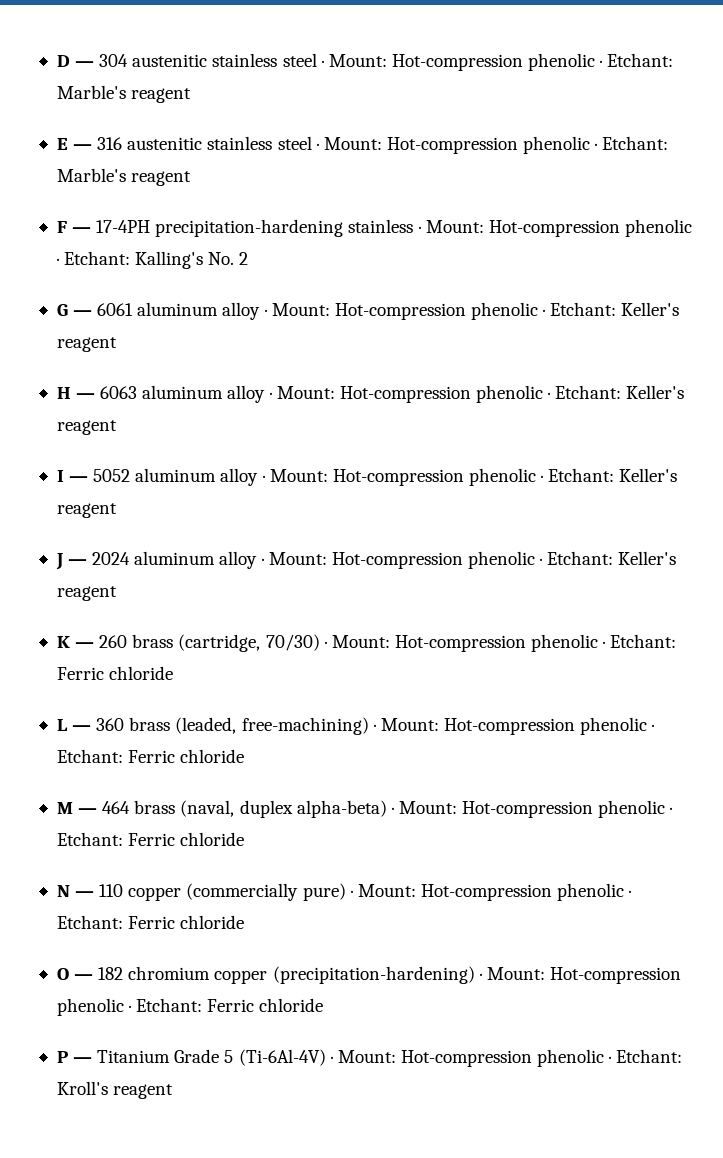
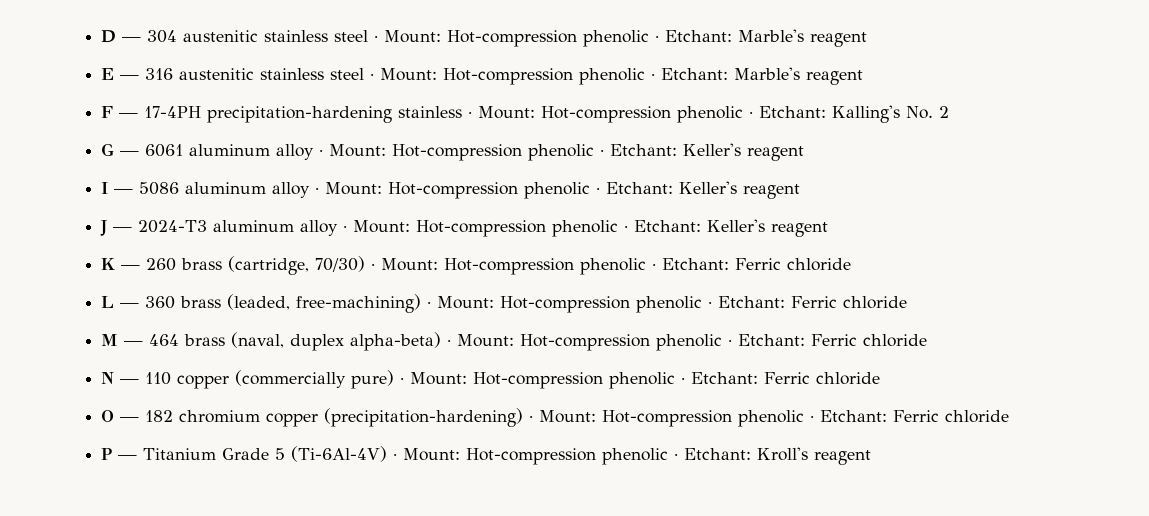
- H — 6063 aluminum alloy · Mount: Hot-compression phenolic · Etchant: Keller's reagent
- I — 5052 aluminum alloy · Mount: Hot-compression phenolic · Etchant: Keller's reagent
+ I — 5086 aluminum alloy · Mount: Hot-compression phenolic · Etchant: Keller's reagent
- J — 2024 aluminum alloy · Mount: Hot-compression phenolic · Etchant: Keller's reagent
+ J — 2024-T3 aluminum alloy · Mount: Hot-compression phenolic · Etchant: Keller's reagent

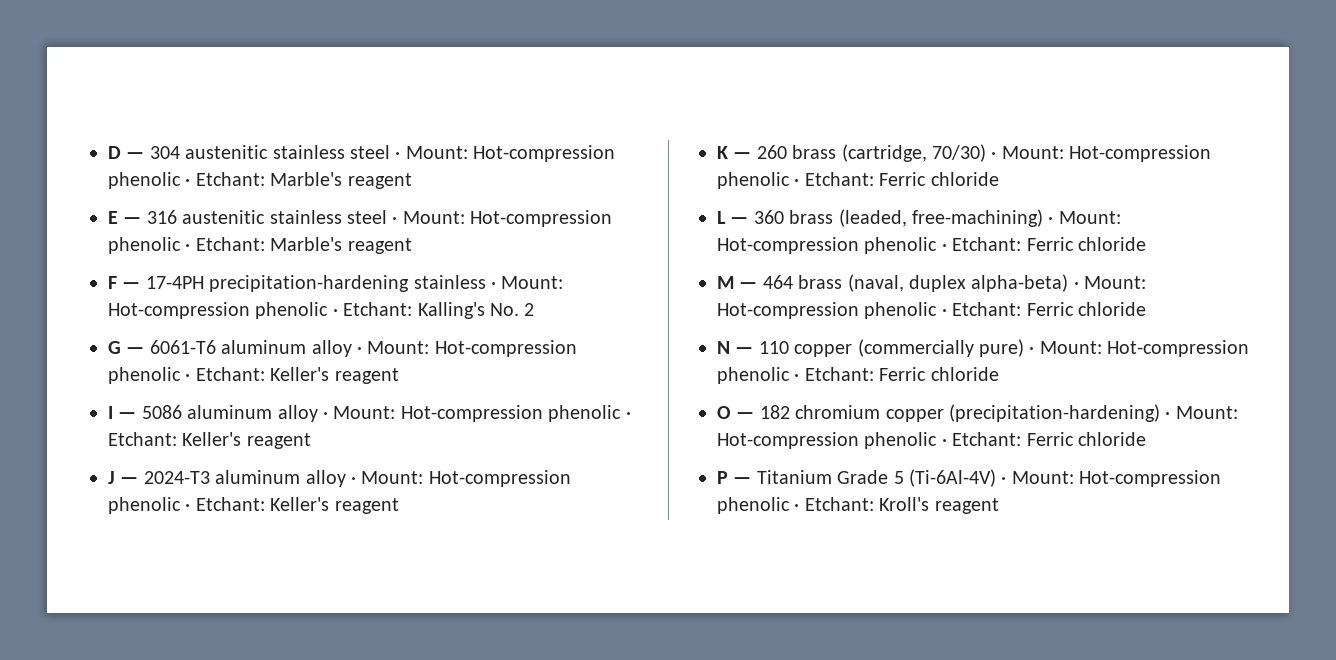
- G — 6061 aluminum alloy · Mount: Hot-compression phenolic · Etchant: Keller's reagent
+ G — 6061-T6 aluminum alloy · Mount: Hot-compression phenolic · Etchant: Keller's reagent

